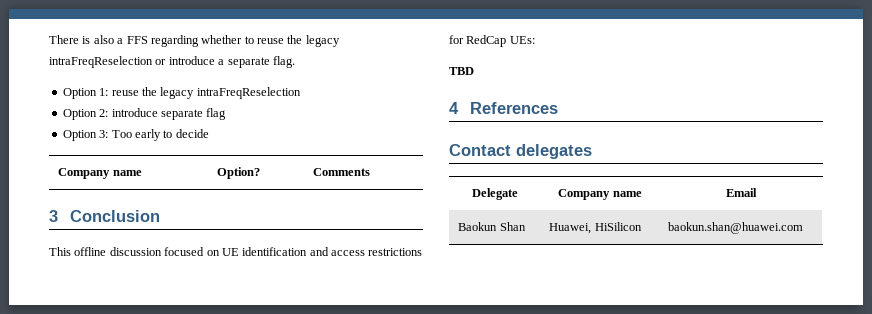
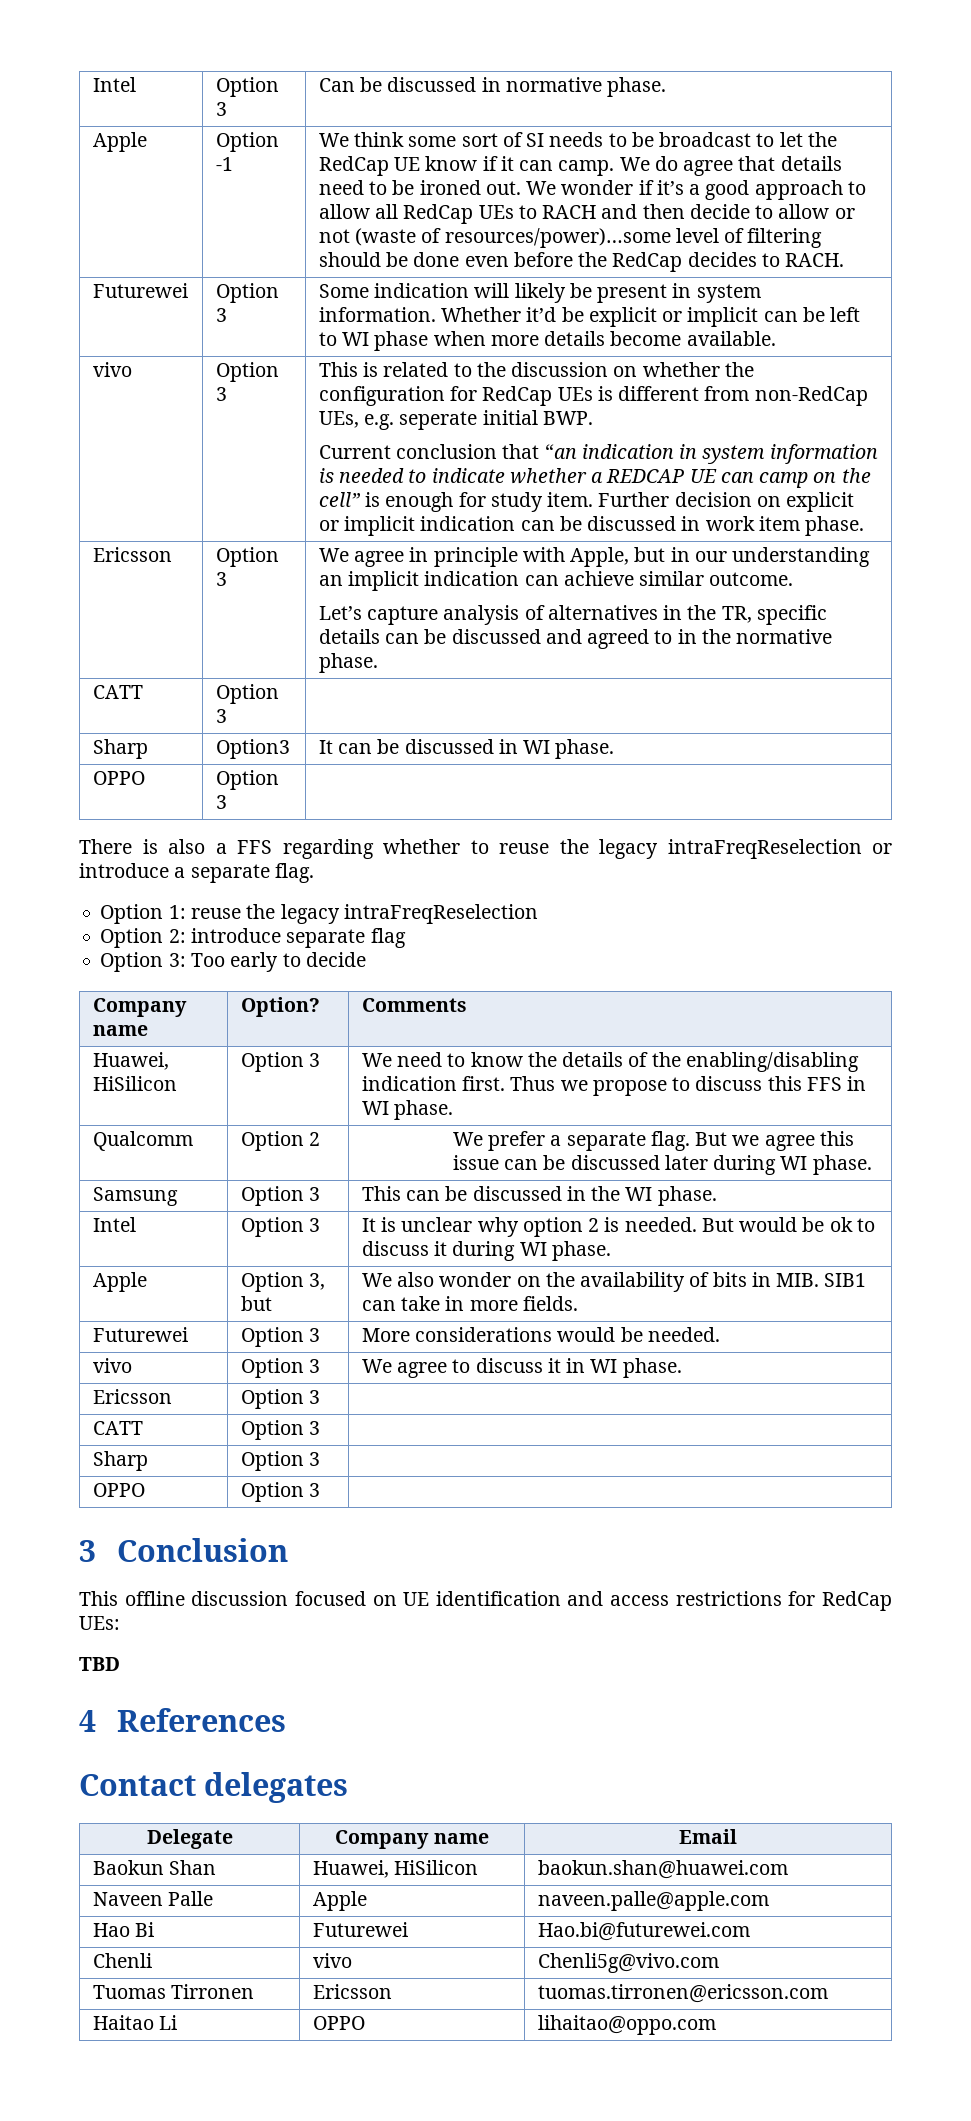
+ Intel | Option 3 | Can be discussed in normative phase.
+ Apple | Option -1 | We think some sort of SI needs to be broadcast to let the RedCap UE know if it can camp. We do agree that details need to be ironed out. We wonder if it’s a good approach to allow all RedCap UEs to RACH and then decide to allow or not (waste of resources/power)…some level of filtering should be done even before the RedCap decides to RACH.
+ Futurewei | Option 3 | Some indication will likely be present in system information. Whether it’d be explicit or implicit can be left to WI phase when more details become available.
+ vivo | Option 3 | This is related to the discussion on whether the configuration for RedCap UEs is different from non-RedCap UEs, e.g. seperate initial BWP.
+ Current conclusion that “an indication in system information is needed to indicate whether a REDCAP UE can camp on the cell” is enough for study item. Further decision on explicit or implicit indication can be discussed in work item phase.
+ Ericsson | Option 3 | We agree in principle with Apple, but in our understanding an implicit indication can achieve similar outcome.
+ Let’s capture analysis of alternatives in the TR, specific details can be discussed and agreed to in the normative phase.
+ CATT | Option 3 |
+ Sharp | Option3 | It can be discussed in WI phase.
+ OPPO | Option 3 |
+ Huawei, HiSilicon | Option 3 | We need to know the details of the enabling/disabling indication first. Thus we propose to discuss this FFS in WI phase.
+ Qualcomm | Option 2 | We prefer a separate flag. But we agree this issue can be discussed later during WI phase.
+ Samsung | Option 3 | This can be discussed in the WI phase.
+ Intel | Option 3 | It is unclear why option 2 is needed. But would be ok to discuss it during WI phase.
+ Apple | Option 3, but | We also wonder on the availability of bits in MIB. SIB1 can take in more fields.
+ Futurewei | Option 3 | More considerations would be needed.
+ vivo | Option 3 | We agree to discuss it in WI phase.
+ Ericsson | Option 3 |
+ CATT | Option 3 |
+ Sharp | Option 3 |
+ OPPO | Option 3 |
+ Naveen Palle | Apple | naveen.palle@apple.com
+ Hao Bi | Futurewei | Hao.bi@futurewei.com
+ Chenli | vivo | Chenli5g@vivo.com
+ Tuomas Tirronen | Ericsson | tuomas.tirronen@ericsson.com
+ Haitao Li | OPPO | lihaitao@oppo.com

